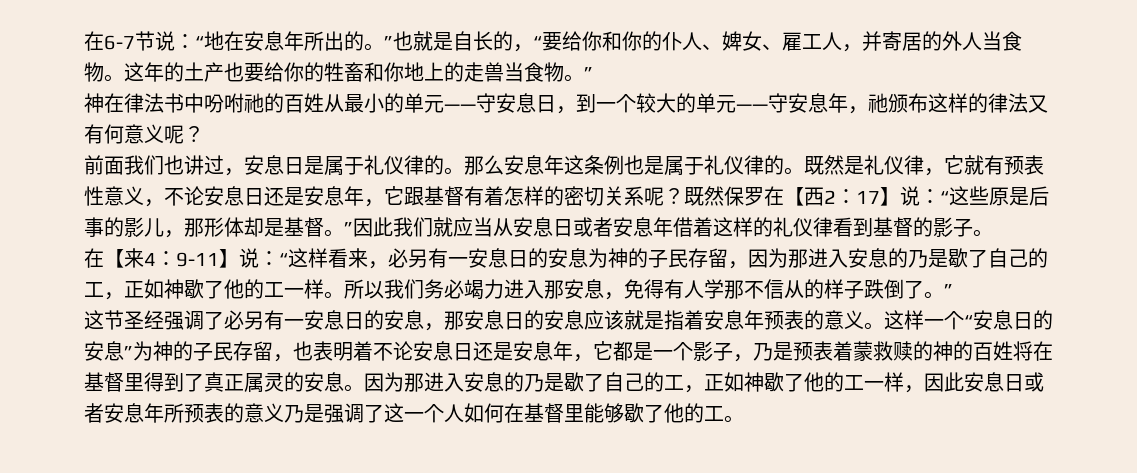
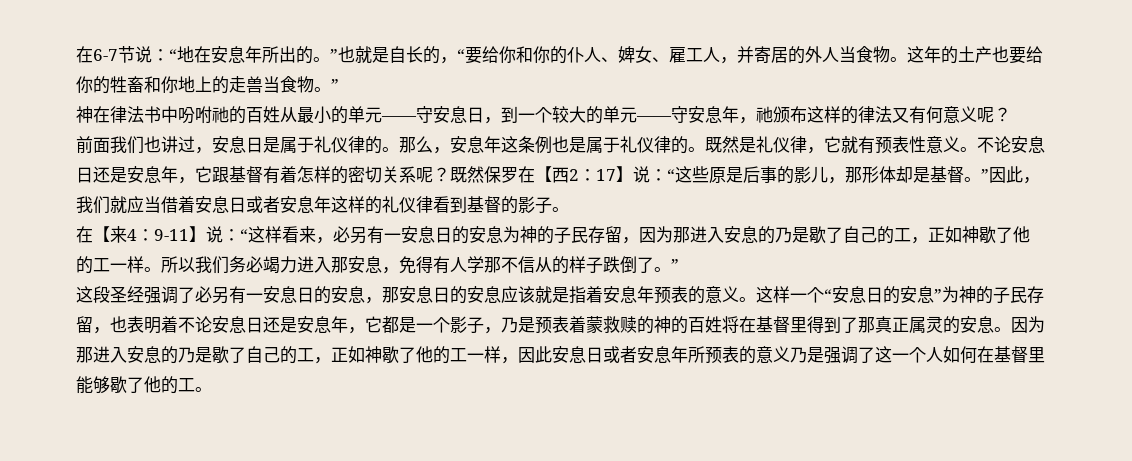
- 那么安息年这条例也是属于礼仪律的。
+ 那么，安息年这条例也是属于礼仪律的。
- 既然是礼仪律，它就有预表性意义，不论安息日还是安息年，它跟基督有着怎样的密切关系呢？
+ 既然是礼仪律，它就有预表性意义。不论安息日还是安息年，它跟基督有着怎样的密切关系呢？
- 既然保罗在【西2：17】说：“这些原是后事的影儿，那形体却是基督。”因此我们就应当从安息日或者安息年借着这样的礼仪律看到基督的影子。
+ 既然保罗在【西2：17】说：“这些原是后事的影儿，那形体却是基督。”因此，我们就应当借着安息日或者安息年这样的礼仪律看到基督的影子。
- 这节圣经强调了必另有一安息日的安息，那安息日的安息应该就是指着安息年预表的意义。
+ 这段圣经强调了必另有一安息日的安息，那安息日的安息应该就是指着安息年预表的意义。
- 这样一个“安息日的安息”为神的子民存留，也表明着不论安息日还是安息年，它都是一个影子，乃是预表着蒙救赎的神的百姓将在基督里得到了真正属灵的安息。
+ 这样一个“安息日的安息”为神的子民存留，也表明着不论安息日还是安息年，它都是一个影子，乃是预表着蒙救赎的神的百姓将在基督里得到了那真正属灵的安息。

